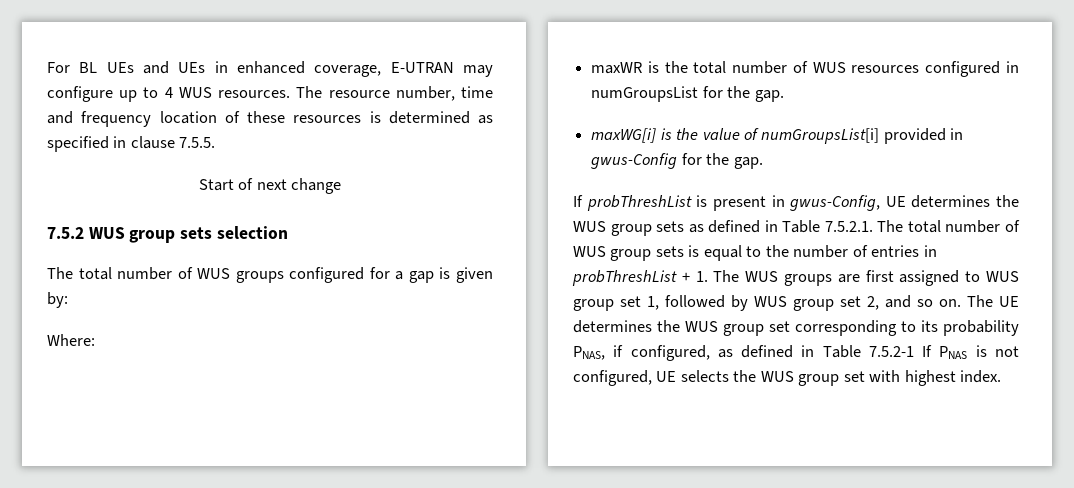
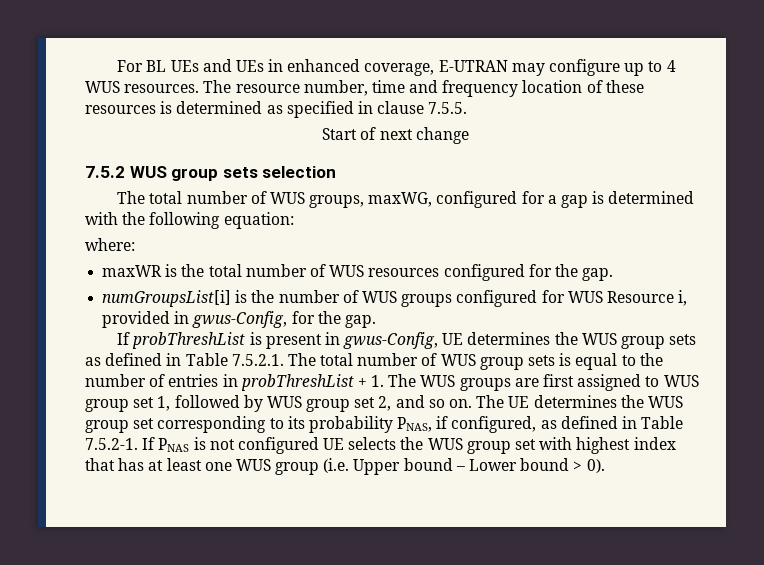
- The total number of WUS groups configured for a gap is given by:
- Where:
+ The total number of WUS groups, maxWG, configured for a gap is determined with the following equation:
+ where:
- maxWR is the total number of WUS resources configured in numGroupsList for the gap.
- maxWG[i] is the value of numGroupsList[i] provided in gwus-Config for the gap.
+ maxWR is the total number of WUS resources configured for the gap.
+ numGroupsList[i] is the number of WUS groups configured for WUS Resource i, provided in gwus-Config, for the gap.
- The UE determines the WUS group set corresponding to its probability PNAS, if configured, as defined in Table 7.5.2-1 If PNAS is not configured, UE selects the WUS group set with highest index.
+ The UE determines the WUS group set corresponding to its probability PNAS, if configured, as defined in Table 7.5.2-1. If PNAS is not configured UE selects the WUS group set with highest index that has at least one WUS group (i.e. Upper bound – Lower bound > 0).

